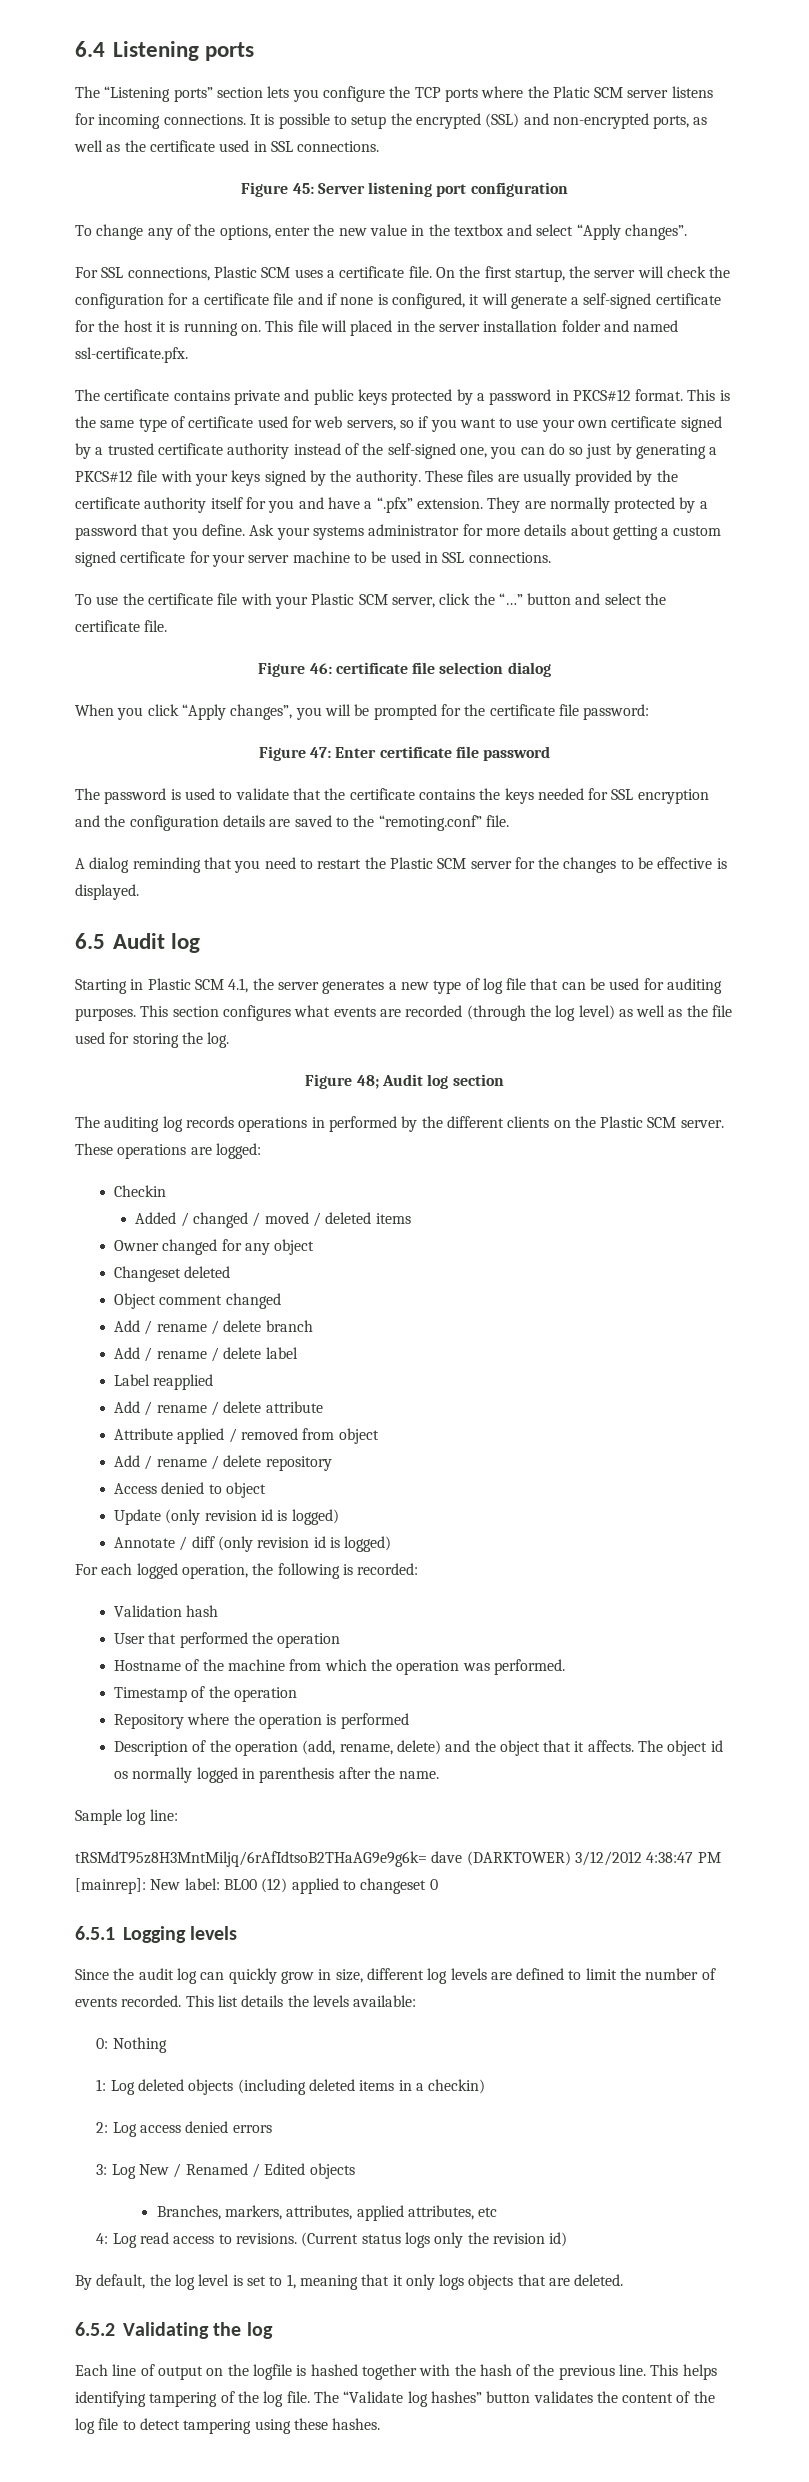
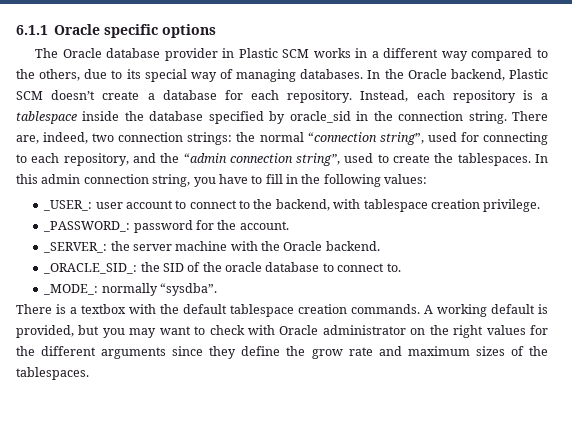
- 6.4 Listening ports
- The “Listening ports” section lets you configure the TCP ports where the Platic SCM server listens for incoming connections. It is possible to setup the encrypted (SSL) and non-encrypted ports, as well as the certificate used in SSL connections.
- Figure 45: Server listening port configuration
- To change any of the options, enter the new value in the textbox and select “Apply changes”.
- For SSL connections, Plastic SCM uses a certificate file. On the first startup, the server will check the configuration for a certificate file and if none is configured, it will generate a self-signed certificate for the host it is running on. This file will placed in the server installation folder and named ssl-certificate.pfx.
- The certificate contains private and public keys protected by a password in PKCS#12 format. This is the same type of certificate used for web servers, so if you want to use your own certificate signed by a trusted certificate authority instead of the self-signed one, you can do so just by generating a PKCS#12 file with your keys signed by the authority. These files are usually provided by the certificate authority itself for you and have a “.pfx” extension. They are normally protected by a password that you define. Ask your systems administrator for more details about getting a custom signed certificate for your server machine to be used in SSL connections.
- To use the certificate file with your Plastic SCM server, click the “…” button and select the certificate file.
- Figure 46: certificate file selection dialog
- When you click “Apply changes”, you will be prompted for the certificate file password:
- Figure 47: Enter certificate file password
- The password is used to validate that the certificate contains the keys needed for SSL encryption and the configuration details are saved to the “remoting.conf” file.
- A dialog reminding that you need to restart the Plastic SCM server for the changes to be effective is displayed.
- 6.5 Audit log
- Starting in Plastic SCM 4.1, the server generates a new type of log file that can be used for auditing purposes. This section configures what events are recorded (through the log level) as well as the file used for storing the log.
- Figure 48; Audit log section
- The auditing log records operations in performed by the different clients on the Plastic SCM server. These operations are logged:
- Checkin
- Added / changed / moved / deleted items
- Owner changed for any object
- Changeset deleted
- Object comment changed
- Add / rename / delete branch
- Add / rename / delete label
- Label reapplied
- Add / rename / delete attribute
- Attribute applied / removed from object
- Add / rename / delete repository
- Access denied to object
- Update (only revision id is logged)
- Annotate / diff (only revision id is logged)
- For each logged operation, the following is recorded:
- Validation hash
- User that performed the operation
- Hostname of the machine from which the operation was performed.
- Timestamp of the operation
- Repository where the operation is performed
- Description of the operation (add, rename, delete) and the object that it affects. The object id os normally logged in parenthesis after the name.
- Sample log line:
- tRSMdT95z8H3MntMiljq/6rAfIdtsoB2THaAG9e9g6k= dave (DARKTOWER) 3/12/2012 4:38:47 PM [mainrep]: New label: BL00 (12) applied to changeset 0
- 6.5.1 Logging levels
- Since the audit log can quickly grow in size, different log levels are defined to limit the number of events recorded. This list details the levels available:
- 0: Nothing
- 1: Log deleted objects (including deleted items in a checkin)
- 2: Log access denied errors
- 3: Log New / Renamed / Edited objects
- Branches, markers, attributes, applied attributes, etc
- 4: Log read access to revisions. (Current status logs only the revision id)
- By default, the log level is set to 1, meaning that it only logs objects that are deleted.
- 6.5.2 Validating the log
- Each line of output on the logfile is hashed together with the hash of the previous line. This helps identifying tampering of the log file. The “Validate log hashes” button validates the content of the log file to detect tampering using these hashes.
+ 6.1.1 Oracle specific options
+ The Oracle database provider in Plastic SCM works in a different way compared to the others, due to its special way of managing databases. In the Oracle backend, Plastic SCM doesn’t create a database for each repository. Instead, each repository is a tablespace inside the database specified by oracle_sid in the connection string. There are, indeed, two connection strings: the normal “connection string”, used for connecting to each repository, and the “admin connection string”, used to create the tablespaces. In this admin connection string, you have to fill in the following values:
+ _USER_: user account to connect to the backend, with tablespace creation privilege.
+ _PASSWORD_: password for the account.
+ _SERVER_: the server machine with the Oracle backend.
+ _ORACLE_SID_: the SID of the oracle database to connect to.
+ _MODE_: normally “sysdba”.
+ There is a textbox with the default tablespace creation commands. A working default is provided, but you may want to check with Oracle administrator on the right values for the different arguments since they define the grow rate and maximum sizes of the tablespaces.

